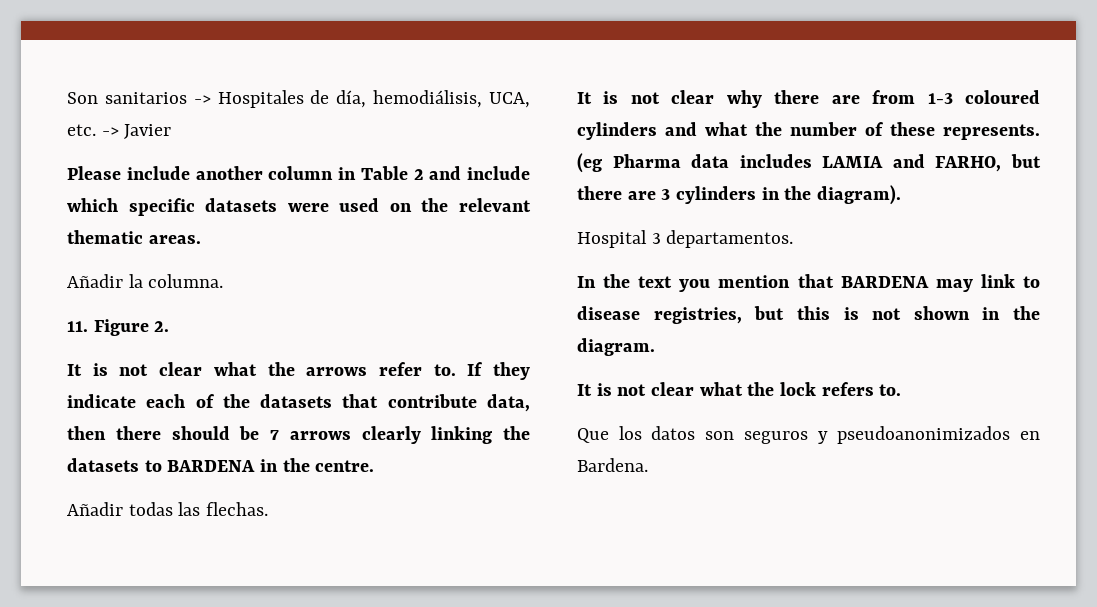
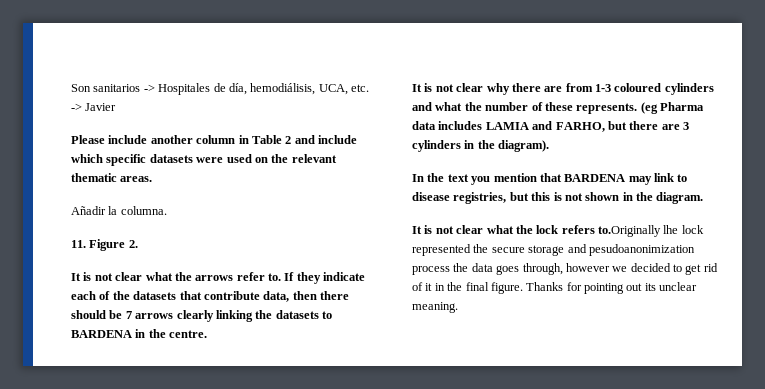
- Añadir todas las flechas.
- Hospital 3 departamentos.
- It is not clear what the lock refers to.
- Que los datos son seguros y pseudoanonimizados en Bardena.
+ It is not clear what the lock refers to.Originally lhe lock represented the secure storage and pesudoanonimization process the data goes through, however we decided to get rid of it in the final figure. Thanks for pointing out its unclear meaning.

